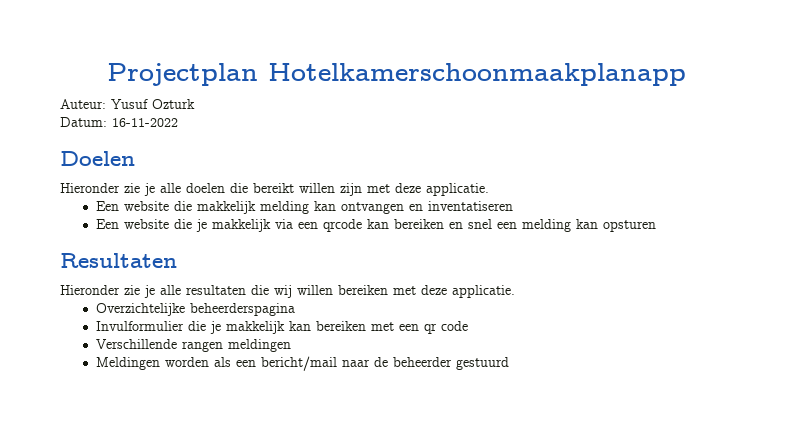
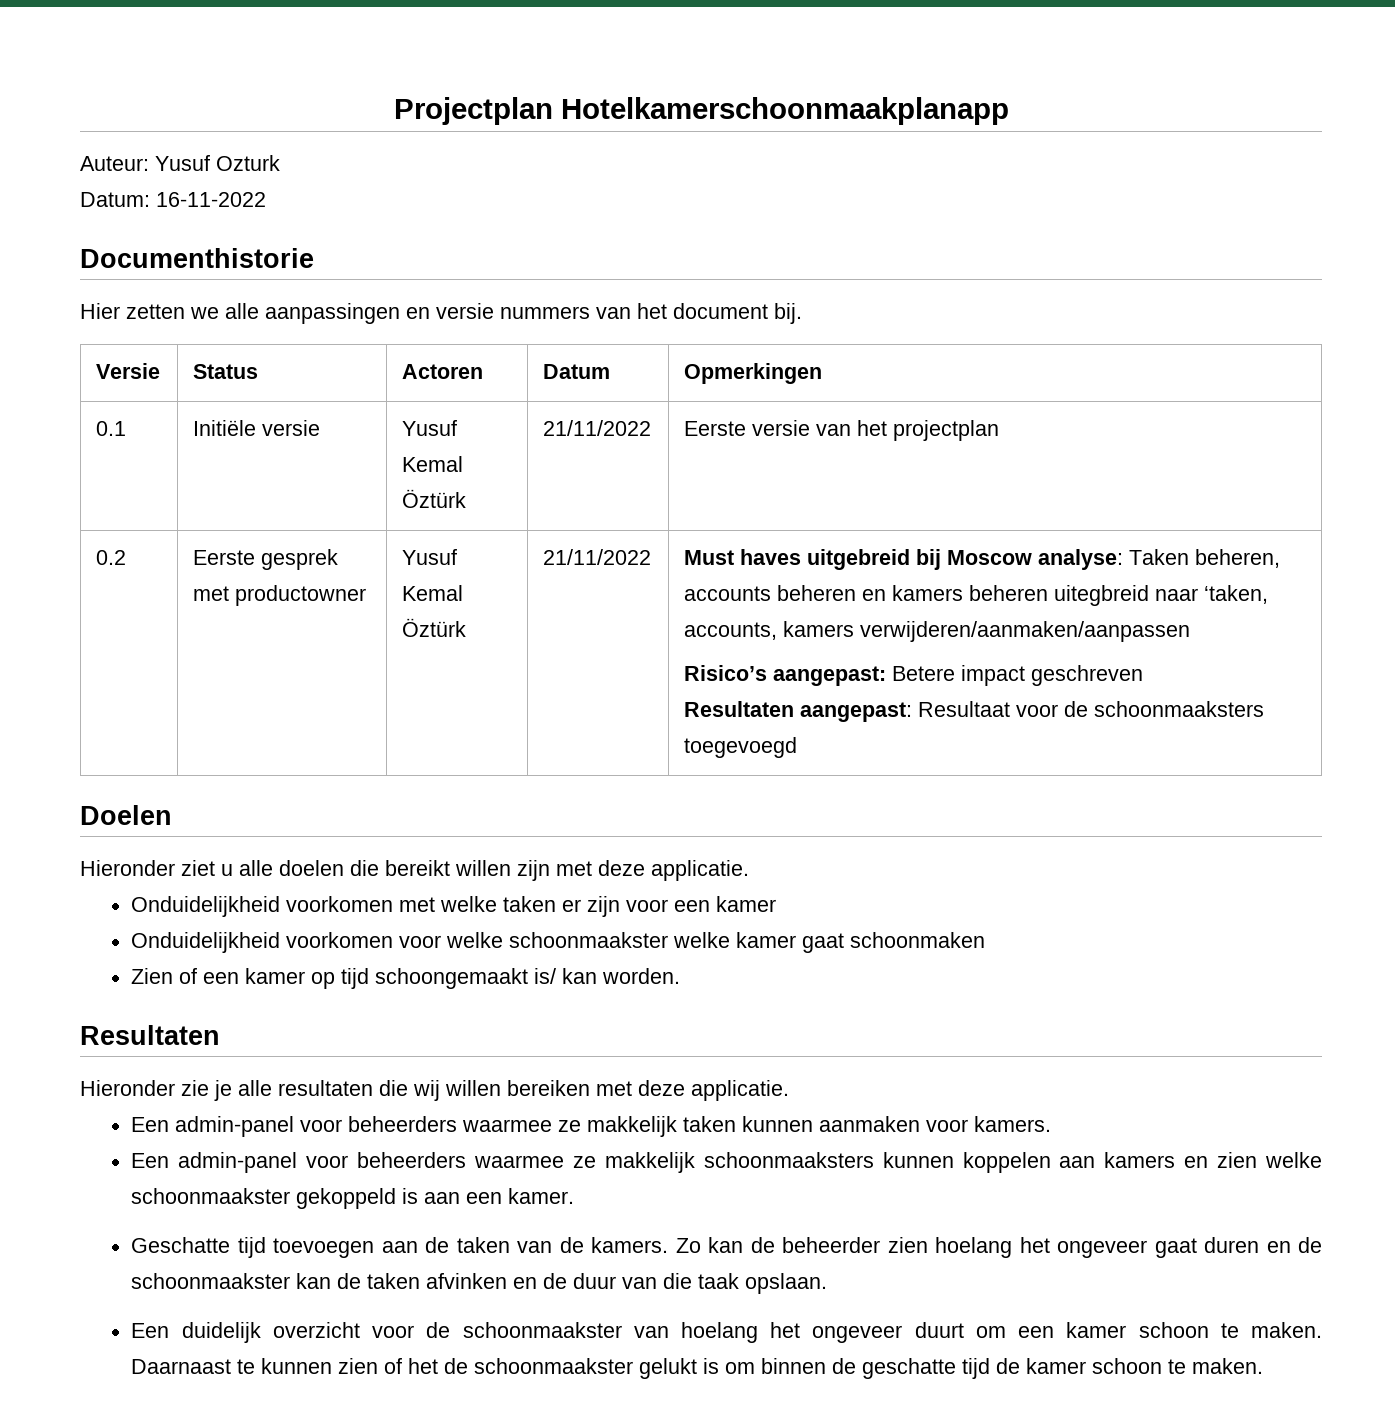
+ Documenthistorie
+ Hier zetten we alle aanpassingen en versie nummers van het document bij.
+ Versie | Status | Actoren | Datum | Opmerkingen
+ 0.1 | Initiële versie | Yusuf Kemal Öztürk | 21/11/2022 | Eerste versie van het projectplan
+ 0.2 | Eerste gesprek met productowner | Yusuf Kemal Öztürk | 21/11/2022 | Must haves uitgebreid bij Moscow analyse: Taken beheren, accounts beheren en kamers beheren uitegbreid naar ‘taken, accounts, kamers verwijderen/aanmaken/aanpassen
+ Risico’s aangepast: Betere impact geschreven
+ Resultaten aangepast: Resultaat voor de schoonmaaksters toegevoegd
- Hieronder zie je alle doelen die bereikt willen zijn met deze applicatie.
+ Hieronder ziet u alle doelen die bereikt willen zijn met deze applicatie.
- Een website die makkelijk melding kan ontvangen en inventatiseren
- Een website die je makkelijk via een qrcode kan bereiken en snel een melding kan opsturen
+ Onduidelijkheid voorkomen met welke taken er zijn voor een kamer
+ Onduidelijkheid voorkomen voor welke schoonmaakster welke kamer gaat schoonmaken
+ Zien of een kamer op tijd schoongemaakt is/ kan worden.
- Overzichtelijke beheerderspagina
- Invulformulier die je makkelijk kan bereiken met een qr code
- Verschillende rangen meldingen
- Meldingen worden als een bericht/mail naar de beheerder gestuurd
+ Een admin-panel voor beheerders waarmee ze makkelijk taken kunnen aanmaken voor kamers.
+ Een admin-panel voor beheerders waarmee ze makkelijk schoonmaaksters kunnen koppelen aan kamers en zien welke schoonmaakster gekoppeld is aan een kamer.
+ Geschatte tijd toevoegen aan de taken van de kamers. Zo kan de beheerder zien hoelang het ongeveer gaat duren en de schoonmaakster kan de taken afvinken en de duur van die taak opslaan.
+ Een duidelijk overzicht voor de schoonmaakster van hoelang het ongeveer duurt om een kamer schoon te maken. Daarnaast te kunnen zien of het de schoonmaakster gelukt is om binnen de geschatte tijd de kamer schoon te maken.

